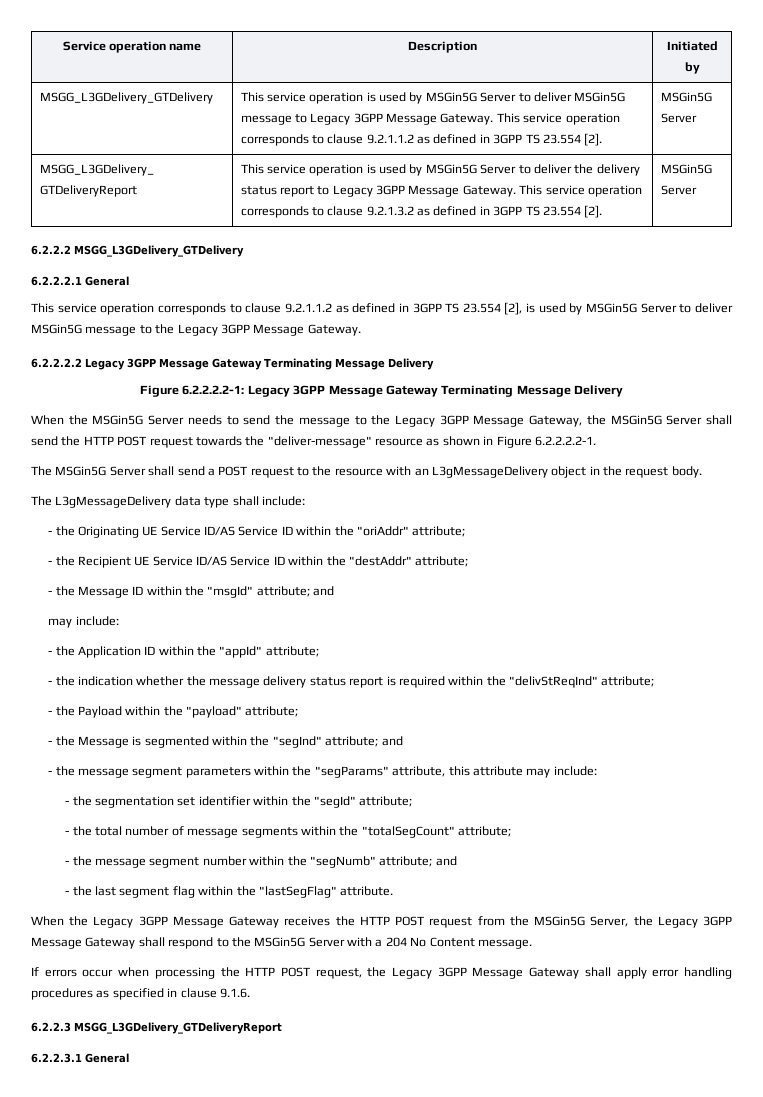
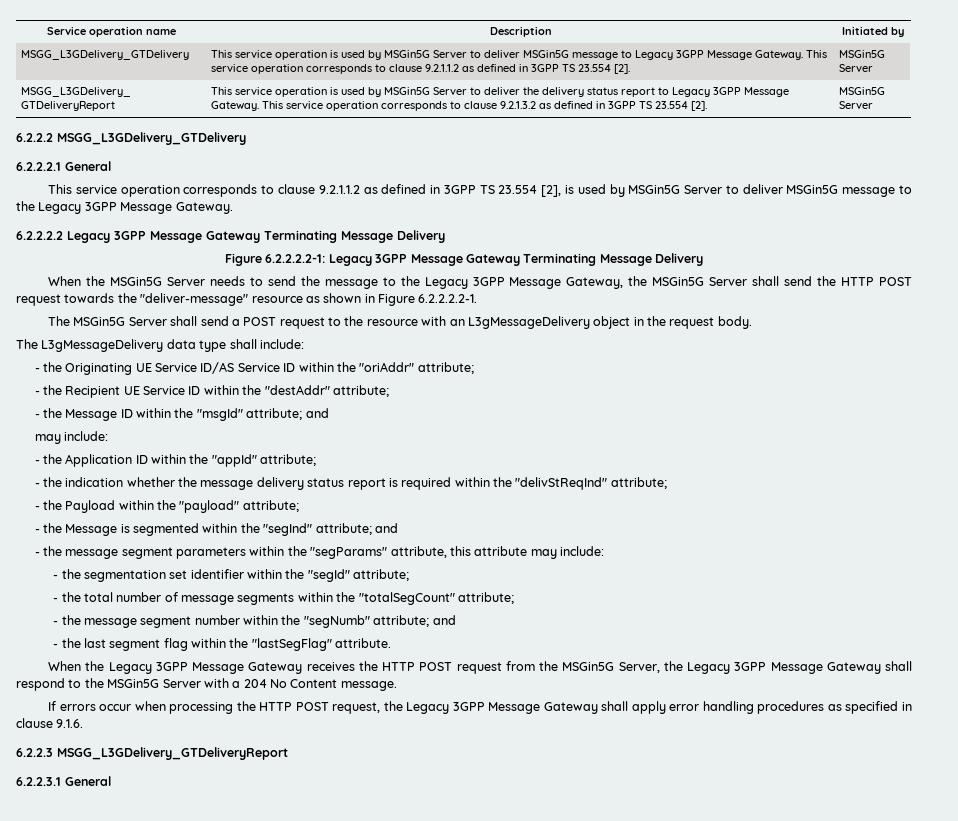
- - the Recipient UE Service ID/AS Service ID within the "destAddr" attribute;
+ - the Recipient UE Service ID within the "destAddr" attribute;

